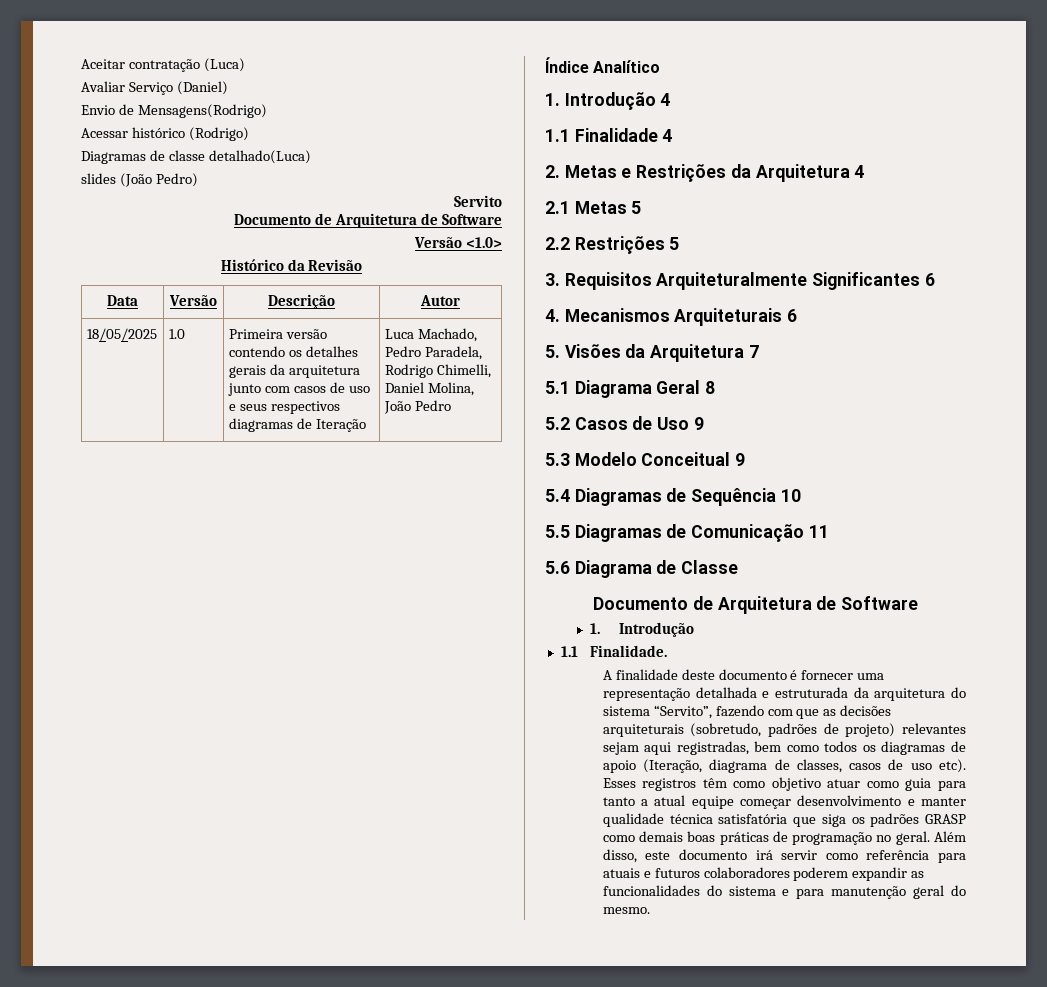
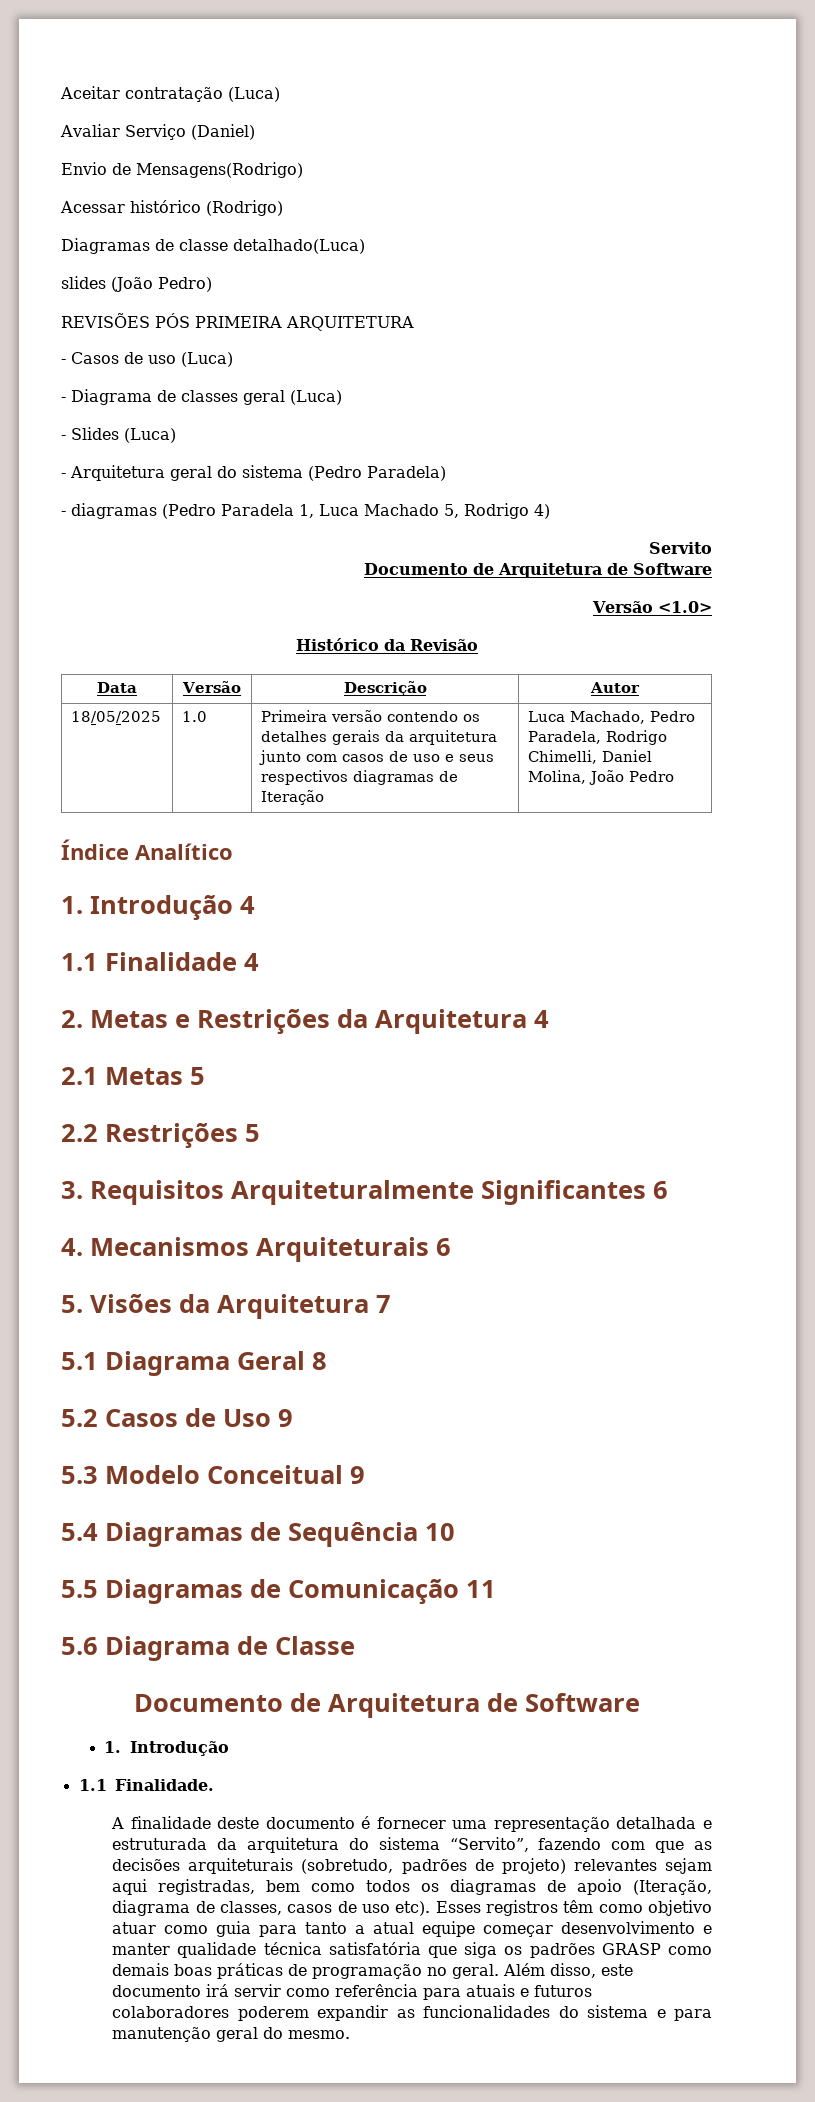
+ REVISÕES PÓS PRIMEIRA ARQUITETURA
+ - Casos de uso (Luca)
+ - Diagrama de classes geral (Luca)
+ - Slides (Luca)
+ - Arquitetura geral do sistema (Pedro Paradela)
+ - diagramas (Pedro Paradela 1, Luca Machado 5, Rodrigo 4)

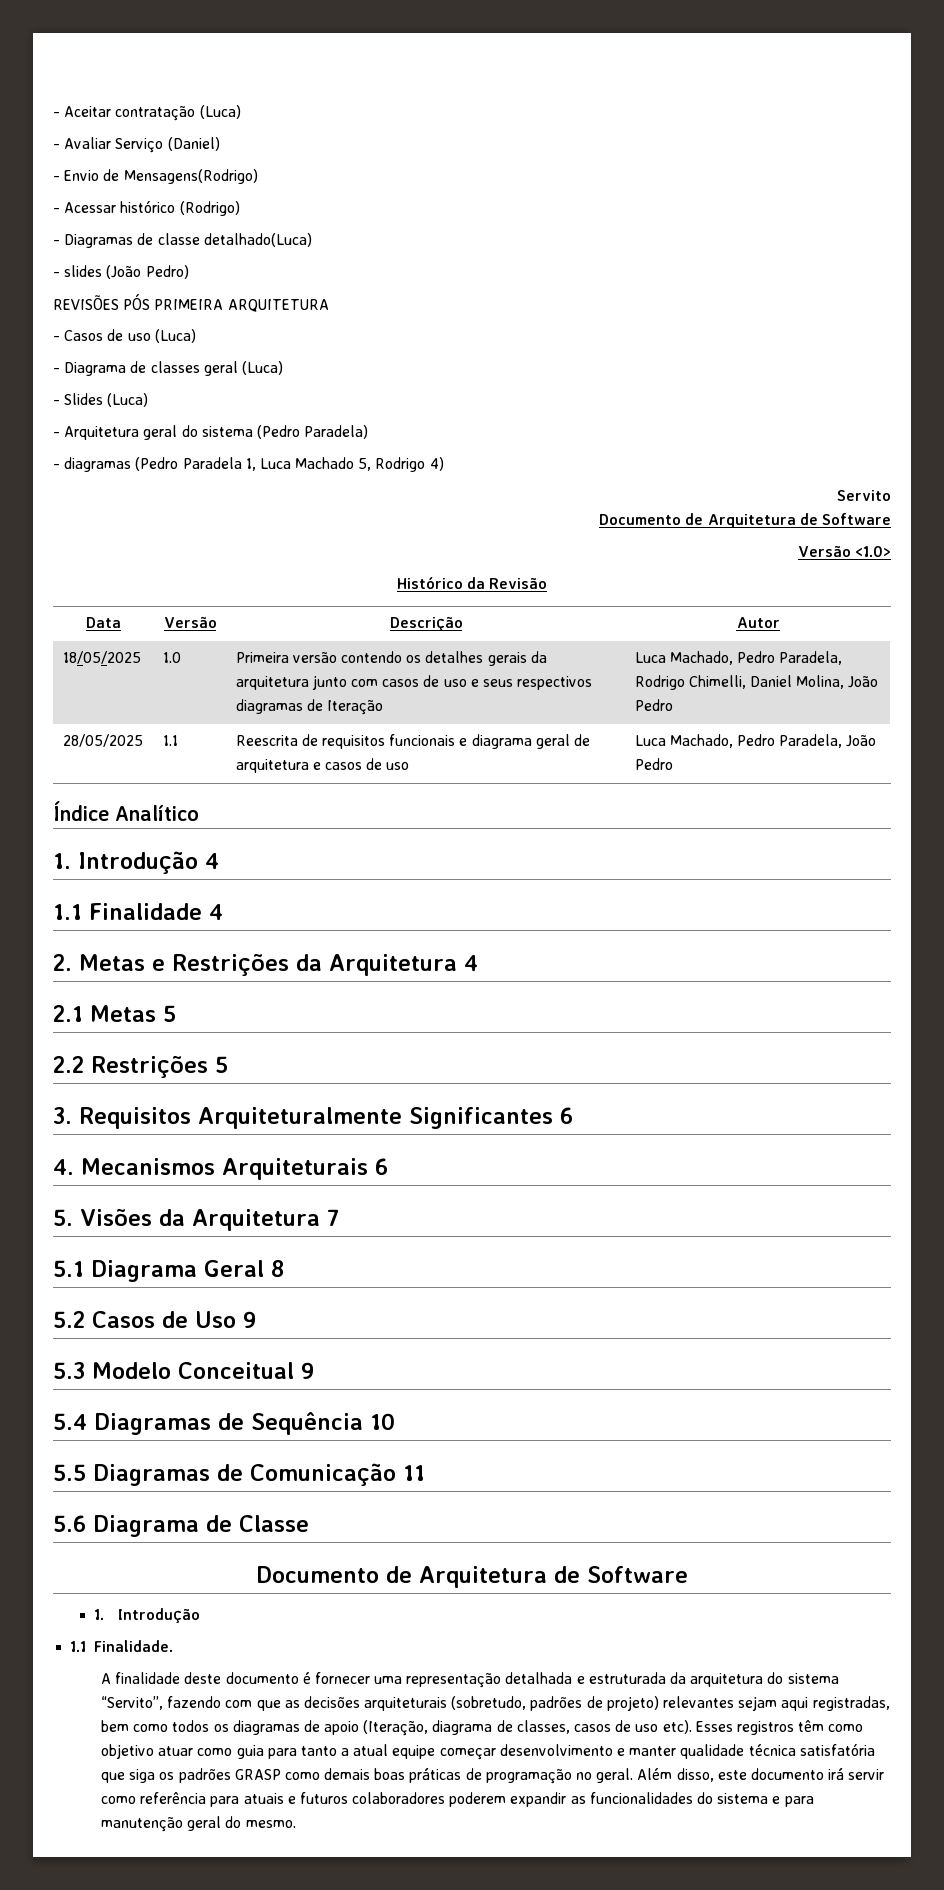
- Aceitar contratação (Luca)
+ - Aceitar contratação (Luca)
- Avaliar Serviço (Daniel)
+ - Avaliar Serviço (Daniel)
- Envio de Mensagens(Rodrigo)
+ - Envio de Mensagens(Rodrigo)
- Acessar histórico (Rodrigo)
+ - Acessar histórico (Rodrigo)
- Diagramas de classe detalhado(Luca)
+ - Diagramas de classe detalhado(Luca)
- slides (João Pedro)
+ - slides (João Pedro)
+ 28/05/2025 | 1.1 | Reescrita de requisitos funcionais e diagrama geral de arquitetura e casos de uso | Luca Machado, Pedro Paradela, João Pedro

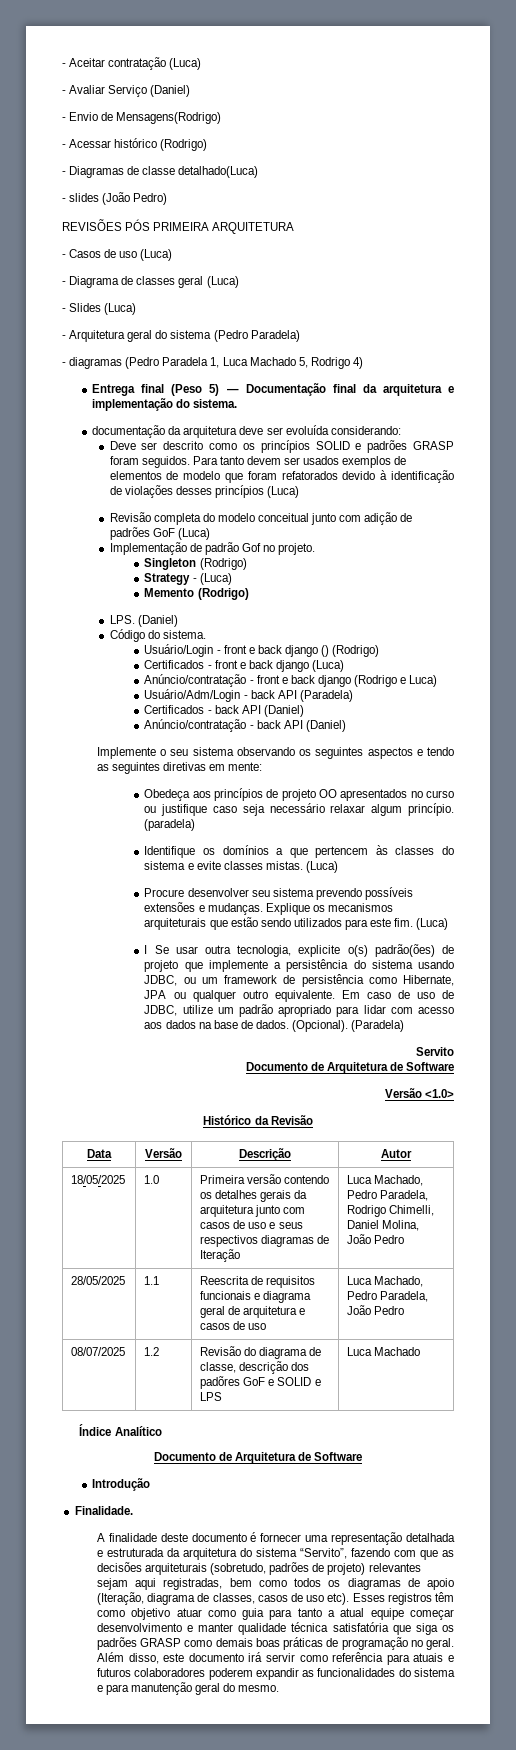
+ Entrega final (Peso 5) — Documentação final da arquitetura e implementação do sistema.
+ documentação da arquitetura deve ser evoluída considerando:
+ Deve ser descrito como os princípios SOLID e padrões GRASP foram seguidos. Para tanto devem ser usados exemplos de elementos de modelo que foram refatorados devido à identificação de violações desses princípios (Luca)
+ Revisão completa do modelo conceitual junto com adição de padrões GoF (Luca)
+ Implementação de padrão Gof no projeto.
+ Singleton (Rodrigo)
+ Strategy - (Luca)
+ Memento (Rodrigo)
+ LPS. (Daniel)
+ Código do sistema.
+ Usuário/Login - front e back django () (Rodrigo)
+ Certificados - front e back django (Luca)
+ Anúncio/contratação - front e back django (Rodrigo e Luca)
+ Usuário/Adm/Login - back API (Paradela)
+ Certificados - back API (Daniel)
+ Anúncio/contratação - back API (Daniel)
+ Implemente o seu sistema observando os seguintes aspectos e tendo as seguintes diretivas em mente:
+ Obedeça aos princípios de projeto OO apresentados no curso ou justifique caso seja necessário relaxar algum princípio. (paradela)
+ Identifique os domínios a que pertencem às classes do sistema e evite classes mistas. (Luca)
+ Procure desenvolver seu sistema prevendo possíveis extensões e mudanças. Explique os mecanismos arquiteturais que estão sendo utilizados para este fim. (Luca)
+ I Se usar outra tecnologia, explicite o(s) padrão(ões) de projeto que implemente a persistência do sistema usando JDBC, ou um framework de persistência como Hibernate, JPA ou qualquer outro equivalente. Em caso de uso de JDBC, utilize um padrão apropriado para lidar com acesso aos dados na base de dados. (Opcional). (Paradela)
+ 08/07/2025 | 1.2 | Revisão do diagrama de classe, descrição dos padõres GoF e SOLID e LPS | Luca Machado
  Índice Analítico
- 1. Introdução 4
- 1.1 Finalidade 4
- 2. Metas e Restrições da Arquitetura 4
- 2.1 Metas 5
- 2.2 Restrições 5
- 3. Requisitos Arquiteturalmente Significantes 6
- 4. Mecanismos Arquiteturais 6
- 5. Visões da Arquitetura 7
- 5.1 Diagrama Geral 8
- 5.2 Casos de Uso 9
- 5.3 Modelo Conceitual 9
- 5.4 Diagramas de Sequência 10
- 5.5 Diagramas de Comunicação 11
- 5.6 Diagrama de Classe
  Documento de Arquitetura de Software
- 1. Introdução
+ Introdução
- 1.1 Finalidade.
+ Finalidade.

